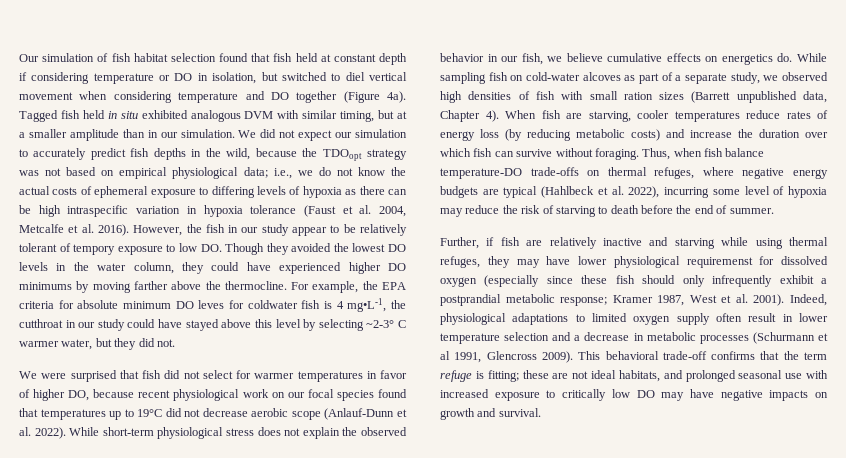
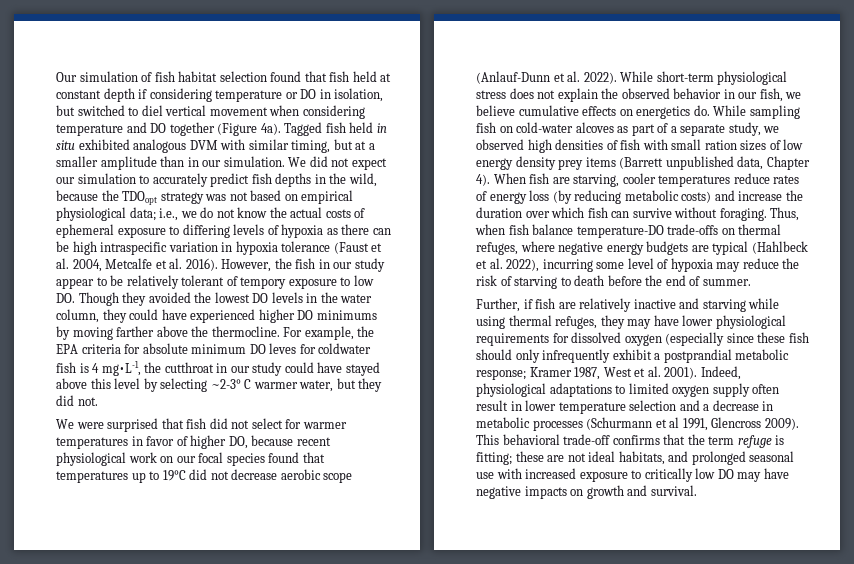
- While sampling fish on cold-water alcoves as part of a separate study, we observed high densities of fish with small ration sizes (Barrett unpublished data, Chapter 4).
+ While sampling fish on cold-water alcoves as part of a separate study, we observed high densities of fish with small ration sizes of low energy density prey items (Barrett unpublished data, Chapter 4).
- Further, if fish are relatively inactive and starving while using thermal refuges, they may have lower physiological requiremenst for dissolved oxygen (especially since these fish should only infrequently exhibit a postprandial metabolic response; Kramer 1987, West et al. 2001).
+ Further, if fish are relatively inactive and starving while using thermal refuges, they may have lower physiological requirements for dissolved oxygen (especially since these fish should only infrequently exhibit a postprandial metabolic response; Kramer 1987, West et al. 2001).

